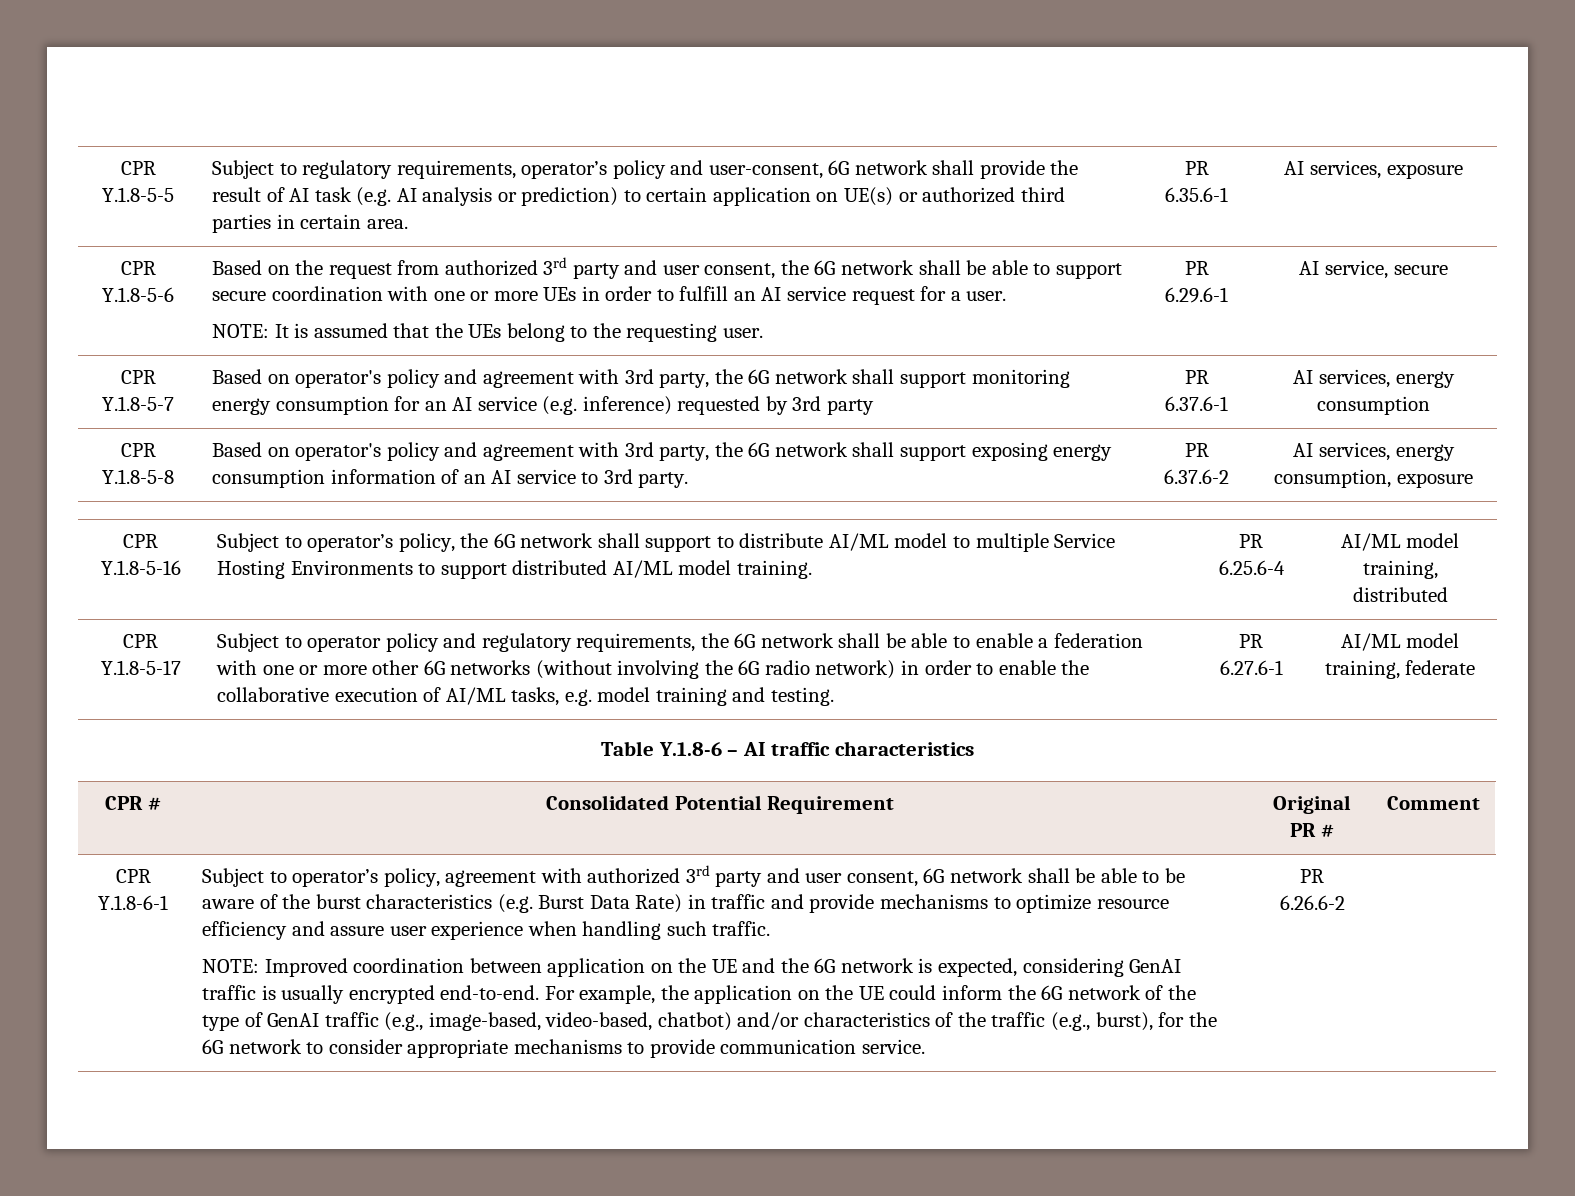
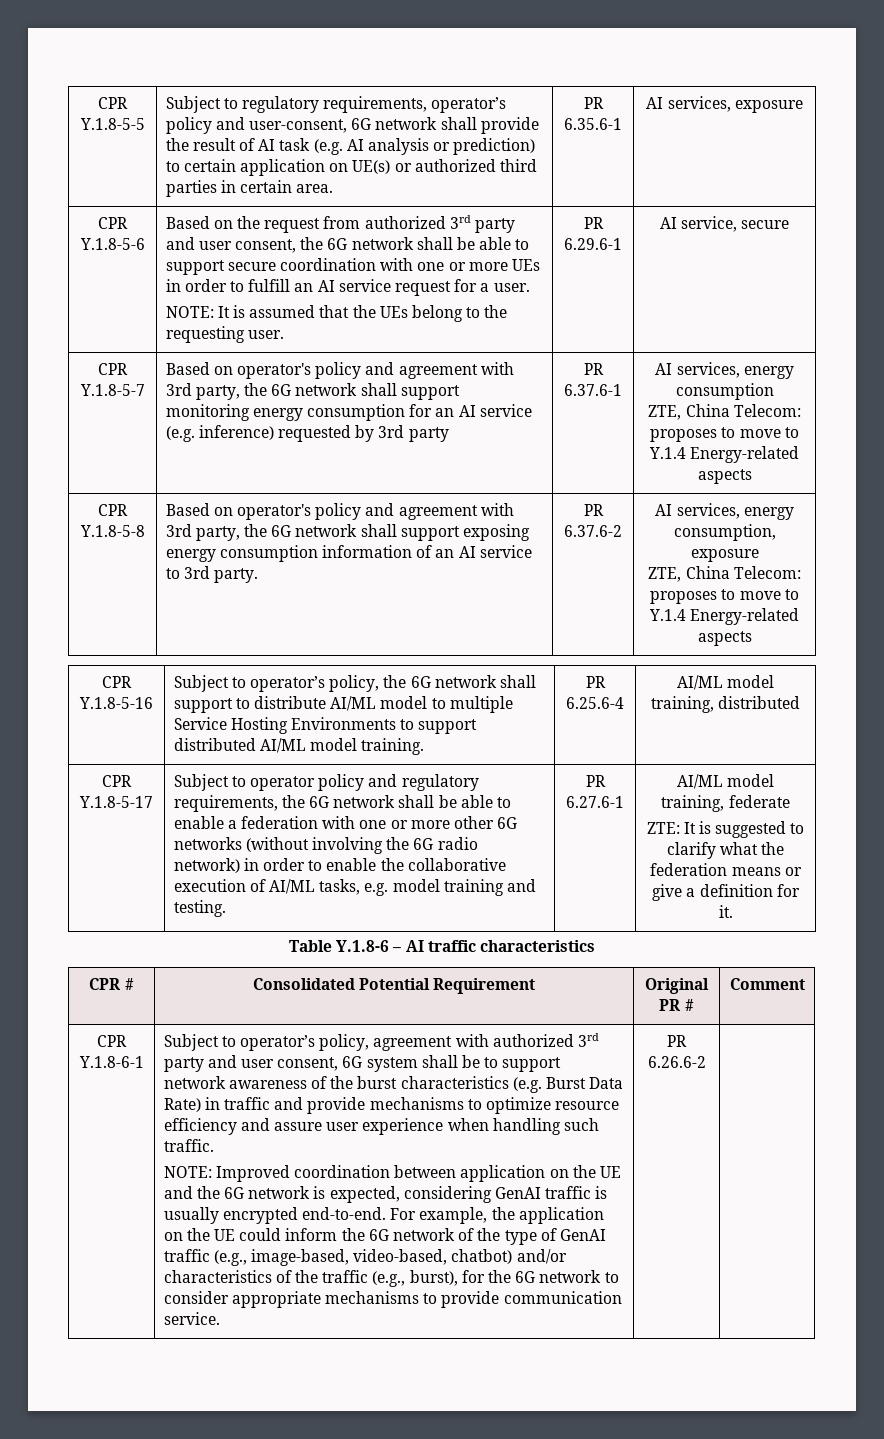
  AI services, energy consumption
+ ZTE, China Telecom: proposes to move to Y.1.4 Energy-related aspects
  AI services, energy consumption, exposure
+ ZTE, China Telecom: proposes to move to Y.1.4 Energy-related aspects
+ ZTE: It is suggested to clarify what the federation means or give a definition for it.
- Subject to operator’s policy, agreement with authorized 3rd party and user consent, 6G network shall be able to be aware of the burst characteristics (e.g. Burst Data Rate) in traffic and provide mechanisms to optimize resource efficiency and assure user experience when handling such traffic.
+ Subject to operator’s policy, agreement with authorized 3rd party and user consent, 6G system shall be to support network awareness of the burst characteristics (e.g. Burst Data Rate) in traffic and provide mechanisms to optimize resource efficiency and assure user experience when handling such traffic.

